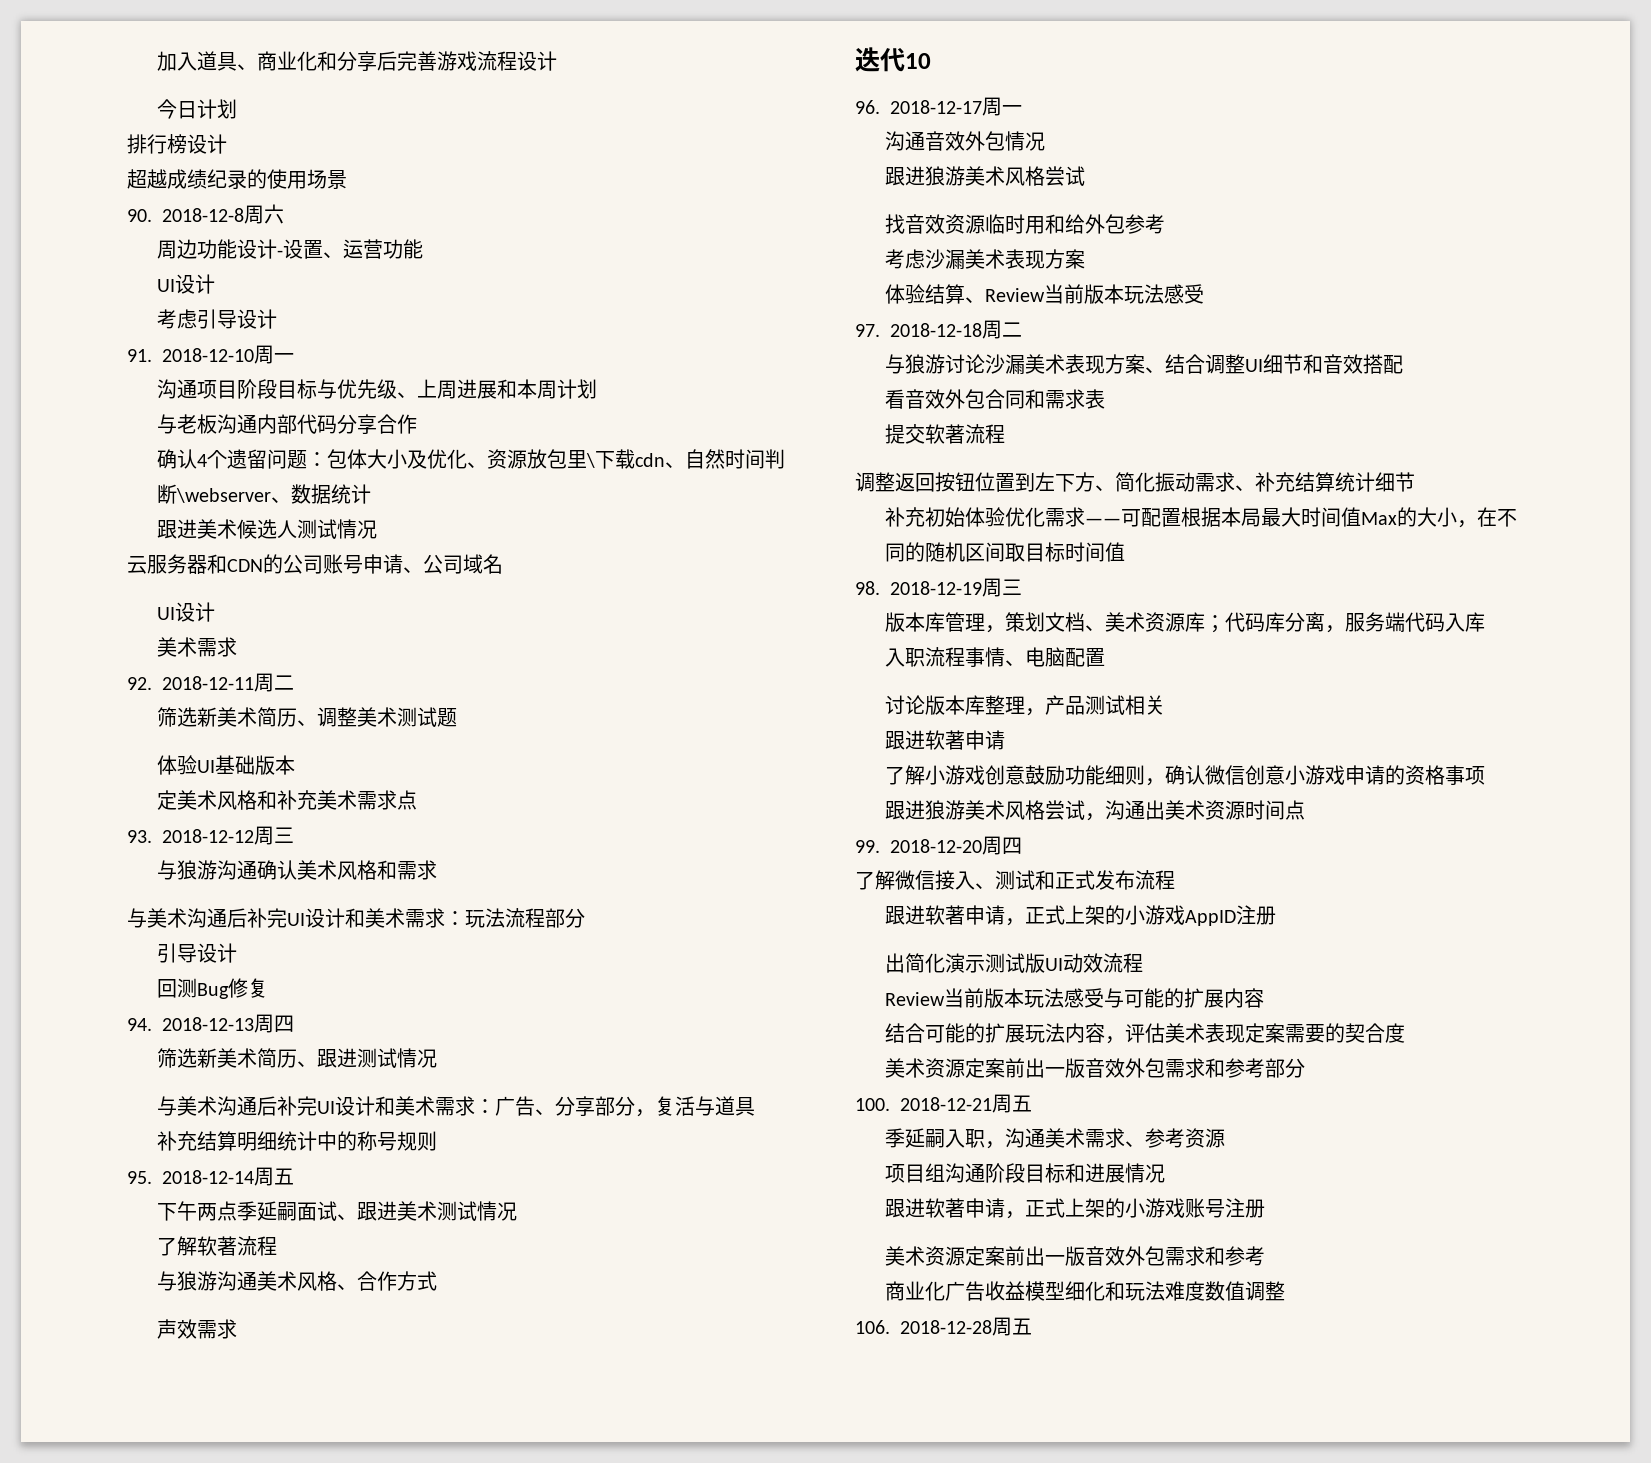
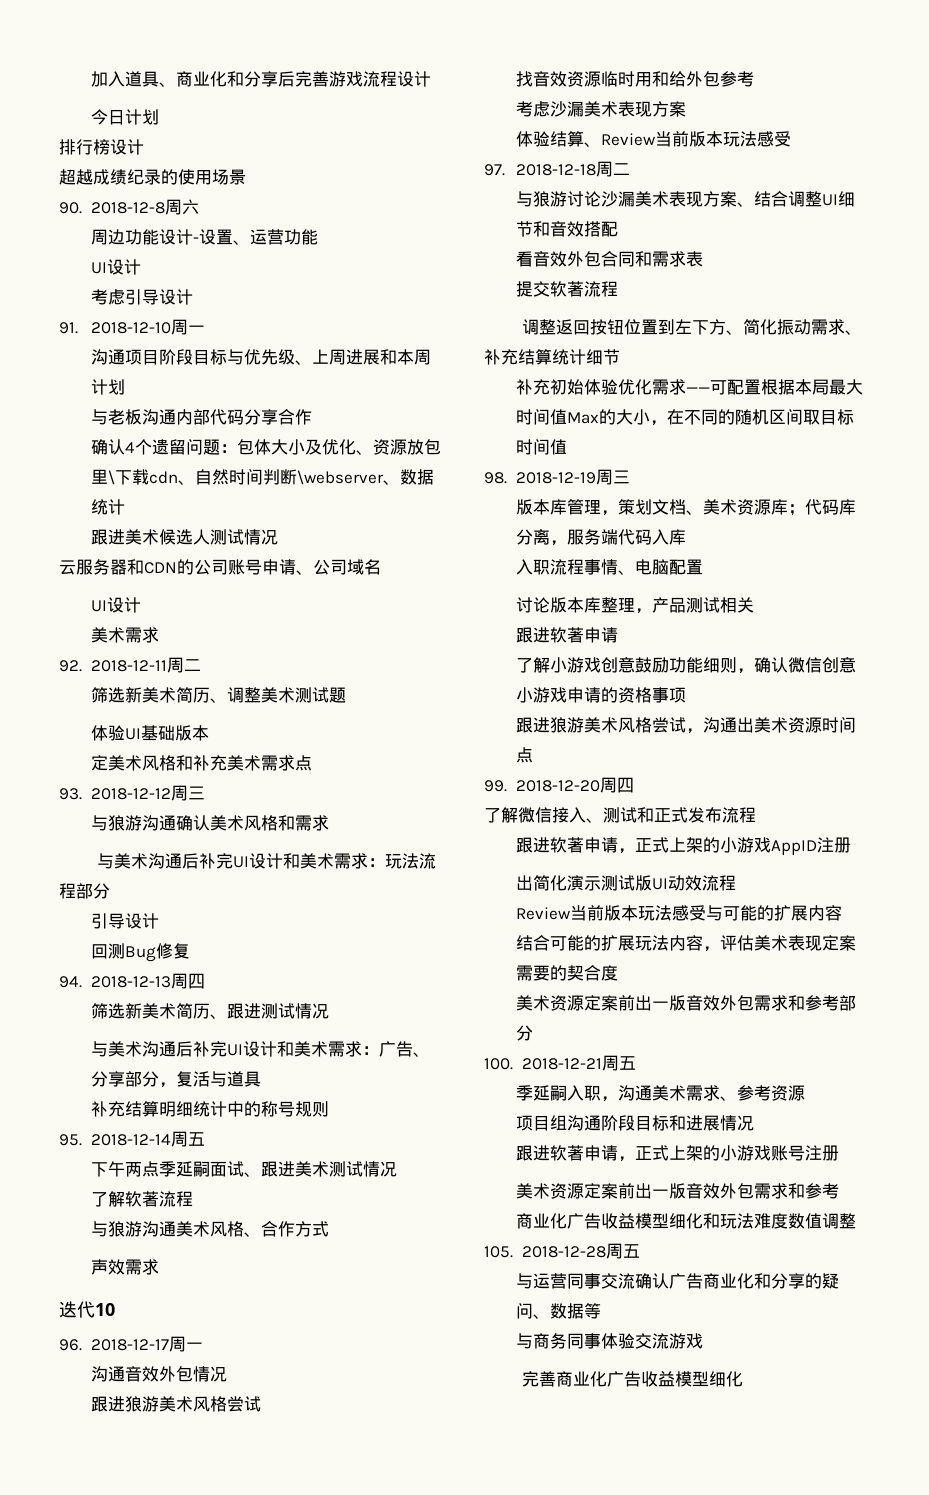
- 106. 2018-12-28周五
+ 105. 2018-12-28周五
+ 与运营同事交流确认广告商业化和分享的疑问、数据等
+ 与商务同事体验交流游戏
+ 完善商业化广告收益模型细化

